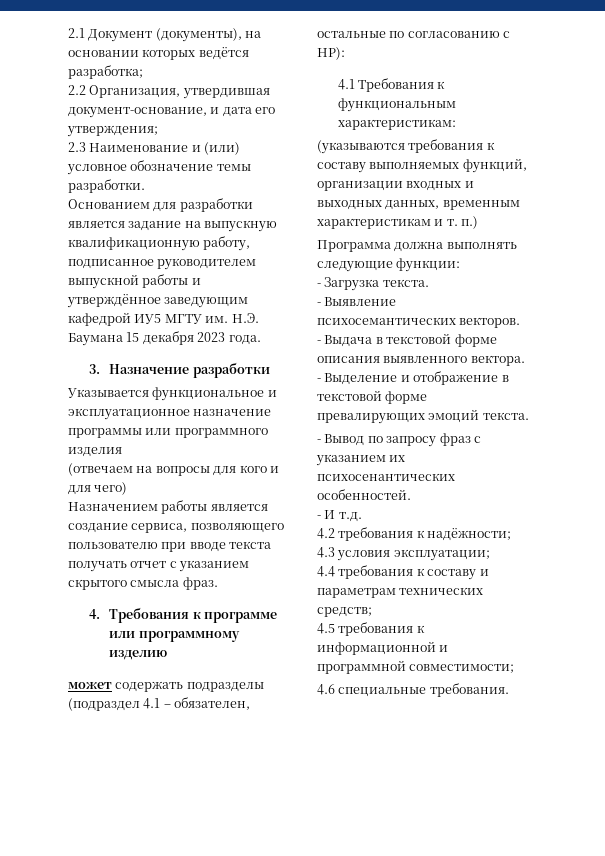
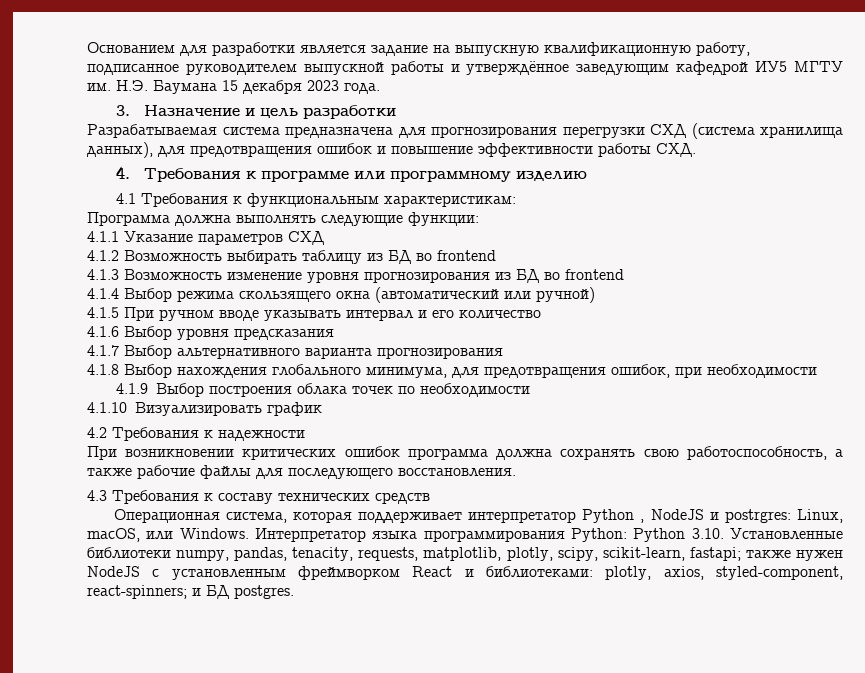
- 2.1 Документ (документы), на основании которых ведётся разработка;
- 2.2 Организация, утвердившая документ-основание, и дата его утверждения;
- 2.3 Наименование и (или) условное обозначение темы разработки.
- 3. Назначение разработки
+ 3. Назначение и цель разработки
- Указывается функциональное и эксплуатационное назначение программы или программного изделия
- (отвечаем на вопросы для кого и для чего)
- Назначением работы является создание сервиса, позволяющего пользователю при вводе текста получать отчет с указанием скрытого смысла фраз.
+ Разрабатываемая система предназначена для прогнозирования перегрузки СХД (система хранилища данных), для предотвращения ошибок и повышение эффективности работы СХД.
- может содержать подразделы (подраздел 4.1 – обязателен, остальные по согласованию с НР):
- (указываются требования к составу выполняемых функций, организации входных и выходных данных, временным характеристикам и т. п.)
- - Загрузка текста.
- - Выявление психосемантических векторов.
- - Выдача в текстовой форме описания выявленного вектора.
- - Выделение и отображение в текстовой форме превалирующих эмоций текста.
- - Вывод по запросу фраз с указанием их психосенантических особенностей.
- - И т.д.
- 4.2 требования к надёжности;
- 4.3 условия эксплуатации;
- 4.4 требования к составу и параметрам технических средств;
- 4.5 требования к информационной и программной совместимости;
- 4.6 специальные требования.
+ 4.1.1 Указание параметров СХД
+ 4.1.2 Возможность выбирать таблицу из БД во frontend
+ 4.1.3 Возможность изменение уровня прогнозирования из БД во frontend
+ 4.1.4 Выбор режима скользящего окна (автоматический или ручной)
+ 4.1.5 При ручном вводе указывать интервал и его количество
+ 4.1.6 Выбор уровня предсказания
+ 4.1.7 Выбор альтернативного варианта прогнозирования
+ 4.1.8 Выбор нахождения глобального минимума, для предотвращения ошибок, при необходимости
+ 4.1.9 Выбор построения облака точек по необходимости
+ 4.1.10 Визуализировать график
+ 4.2 Требования к надежности
+ При возникновении критических ошибок программа должна сохранять свою работоспособность, а также рабочие файлы для последующего восстановления.
+ 4.3 Требования к составу технических средств
+ Операционная система, которая поддерживает интерпретатор Python , NodeJS и postrgres: Linux, macOS, или Windows. Интерпретатор языка программирования Python: Python 3.10. Установленные библиотеки numpy, pandas, tenacity, requests, matplotlib, plotly, scipy, scikit-learn, fastapi; также нужен NodeJS с установленным фреймворком React и библиотеками: plotly, axios, styled-component, react-spinners; и БД postgres.

